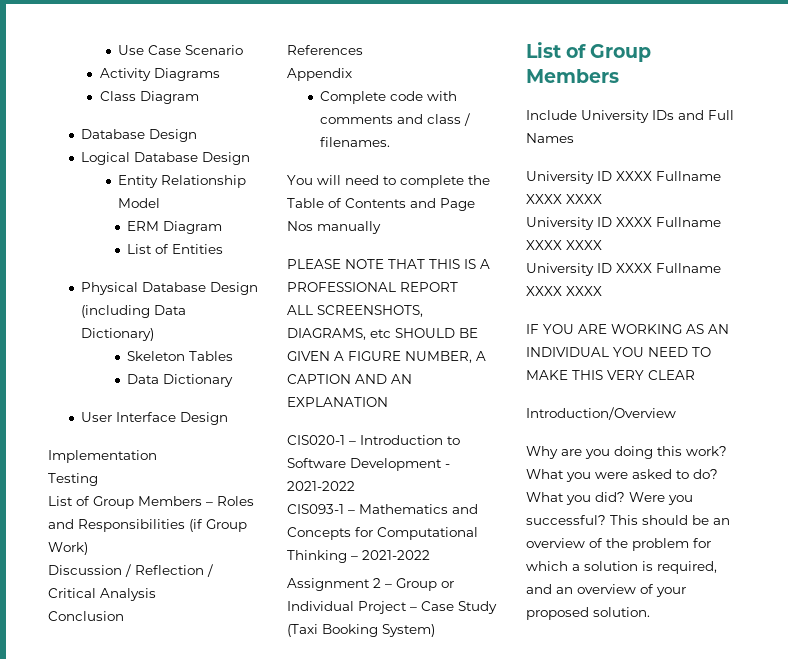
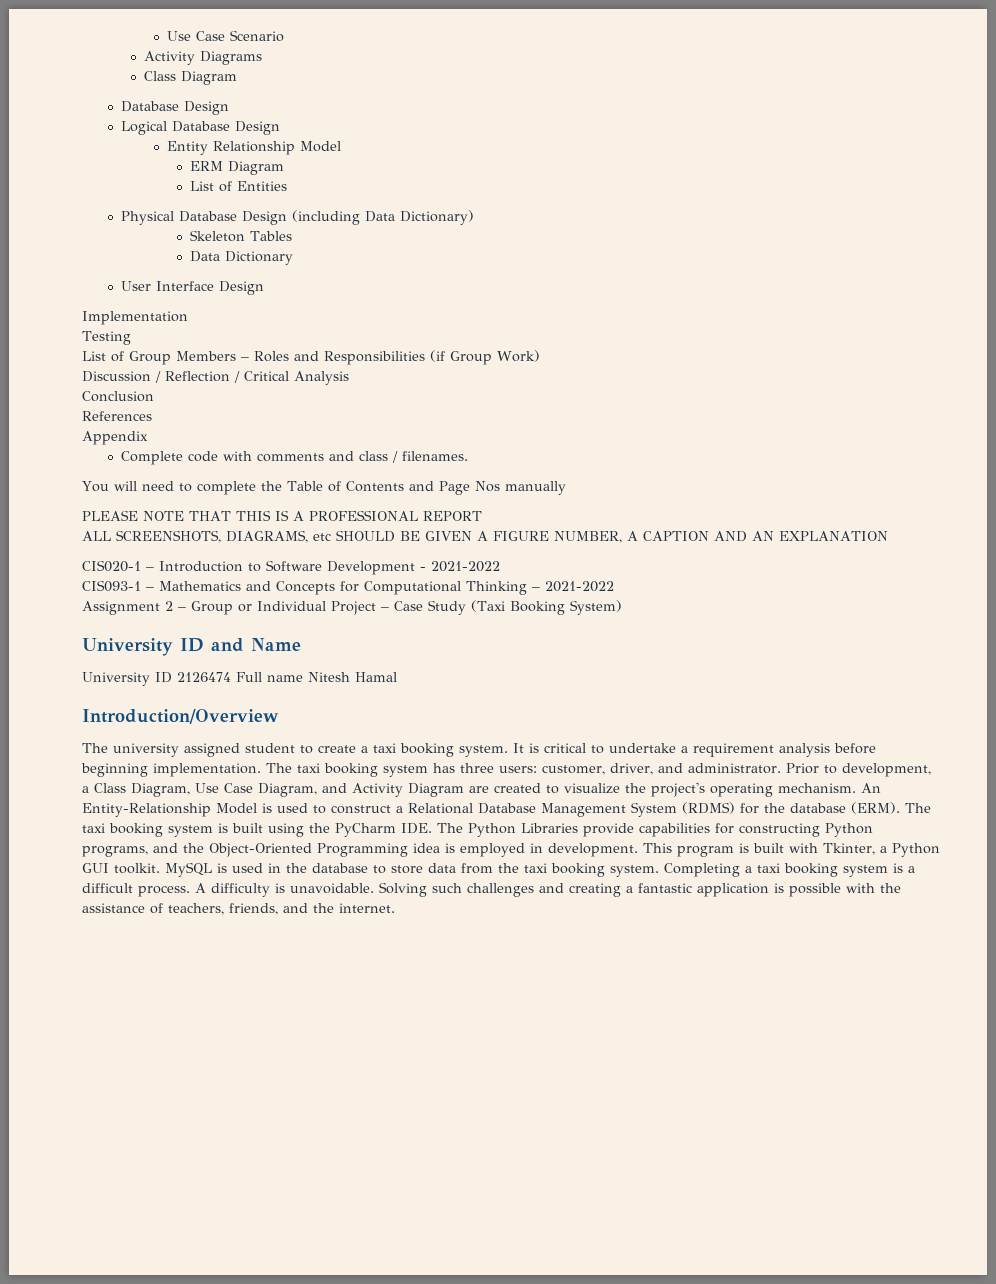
  Assignment 2 – Group or Individual Project – Case Study (Taxi Booking System)
- List of Group Members
- Include University IDs and Full Names
- University ID XXXX Fullname XXXX XXXX
- University ID XXXX Fullname XXXX XXXX
- University ID XXXX Fullname XXXX XXXX
- IF YOU ARE WORKING AS AN INDIVIDUAL YOU NEED TO MAKE THIS VERY CLEAR
+ University ID and Name
+ University ID 2126474 Full name Nitesh Hamal
  Introduction/Overview
- Why are you doing this work? What you were asked to do? What you did? Were you successful? This should be an overview of the problem for which a solution is required, and an overview of your proposed solution.
+ The university assigned student to create a taxi booking system. It is critical to undertake a requirement analysis before beginning implementation. The taxi booking system has three users: customer, driver, and administrator. Prior to development, a Class Diagram, Use Case Diagram, and Activity Diagram are created to visualize the project's operating mechanism. An Entity-Relationship Model is used to construct a Relational Database Management System (RDMS) for the database (ERM). The taxi booking system is built using the PyCharm IDE. The Python Libraries provide capabilities for constructing Python programs, and the Object-Oriented Programming idea is employed in development. This program is built with Tkinter, a Python GUI toolkit. MySQL is used in the database to store data from the taxi booking system. Completing a taxi booking system is a difficult process. A difficulty is unavoidable. Solving such challenges and creating a fantastic application is possible with the assistance of teachers, friends, and the internet.

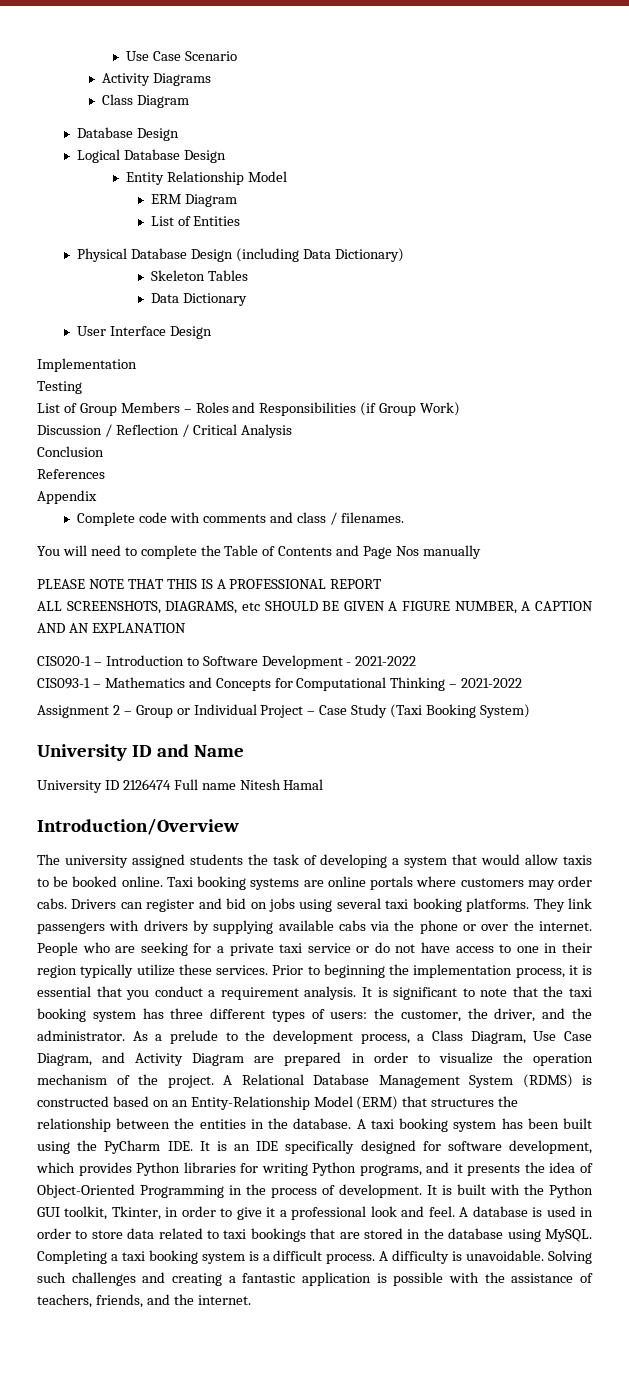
- The university assigned student to create a taxi booking system. It is critical to undertake a requirement analysis before beginning implementation. The taxi booking system has three users: customer, driver, and administrator. Prior to development, a Class Diagram, Use Case Diagram, and Activity Diagram are created to visualize the project's operating mechanism. An Entity-Relationship Model is used to construct a Relational Database Management System (RDMS) for the database (ERM). The taxi booking system is built using the PyCharm IDE. The Python Libraries provide capabilities for constructing Python programs, and the Object-Oriented Programming idea is employed in development. This program is built with Tkinter, a Python GUI toolkit. MySQL is used in the database to store data from the taxi booking system.
+ The university assigned students the task of developing a system that would allow taxis to be booked online. Taxi booking systems are online portals where customers may order cabs. Drivers can register and bid on jobs using several taxi booking platforms. They link passengers with drivers by supplying available cabs via the phone or over the internet. People who are seeking for a private taxi service or do not have access to one in their region typically utilize these services. Prior to beginning the implementation process, it is essential that you conduct a requirement analysis. It is significant to note that the taxi booking system has three different types of users: the customer, the driver, and the administrator. As a prelude to the development process, a Class Diagram, Use Case Diagram, and Activity Diagram are prepared in order to visualize the operation mechanism of the project. A Relational Database Management System (RDMS) is constructed based on an Entity-Relationship Model (ERM) that structures the relationship between the entities in the database. A taxi booking system has been built using the PyCharm IDE. It is an IDE specifically designed for software development, which provides Python libraries for writing Python programs, and it presents the idea of Object-Oriented Programming in the process of development. It is built with the Python GUI toolkit, Tkinter, in order to give it a professional look and feel. A database is used in order to store data related to taxi bookings that are stored in the database using MySQL.

